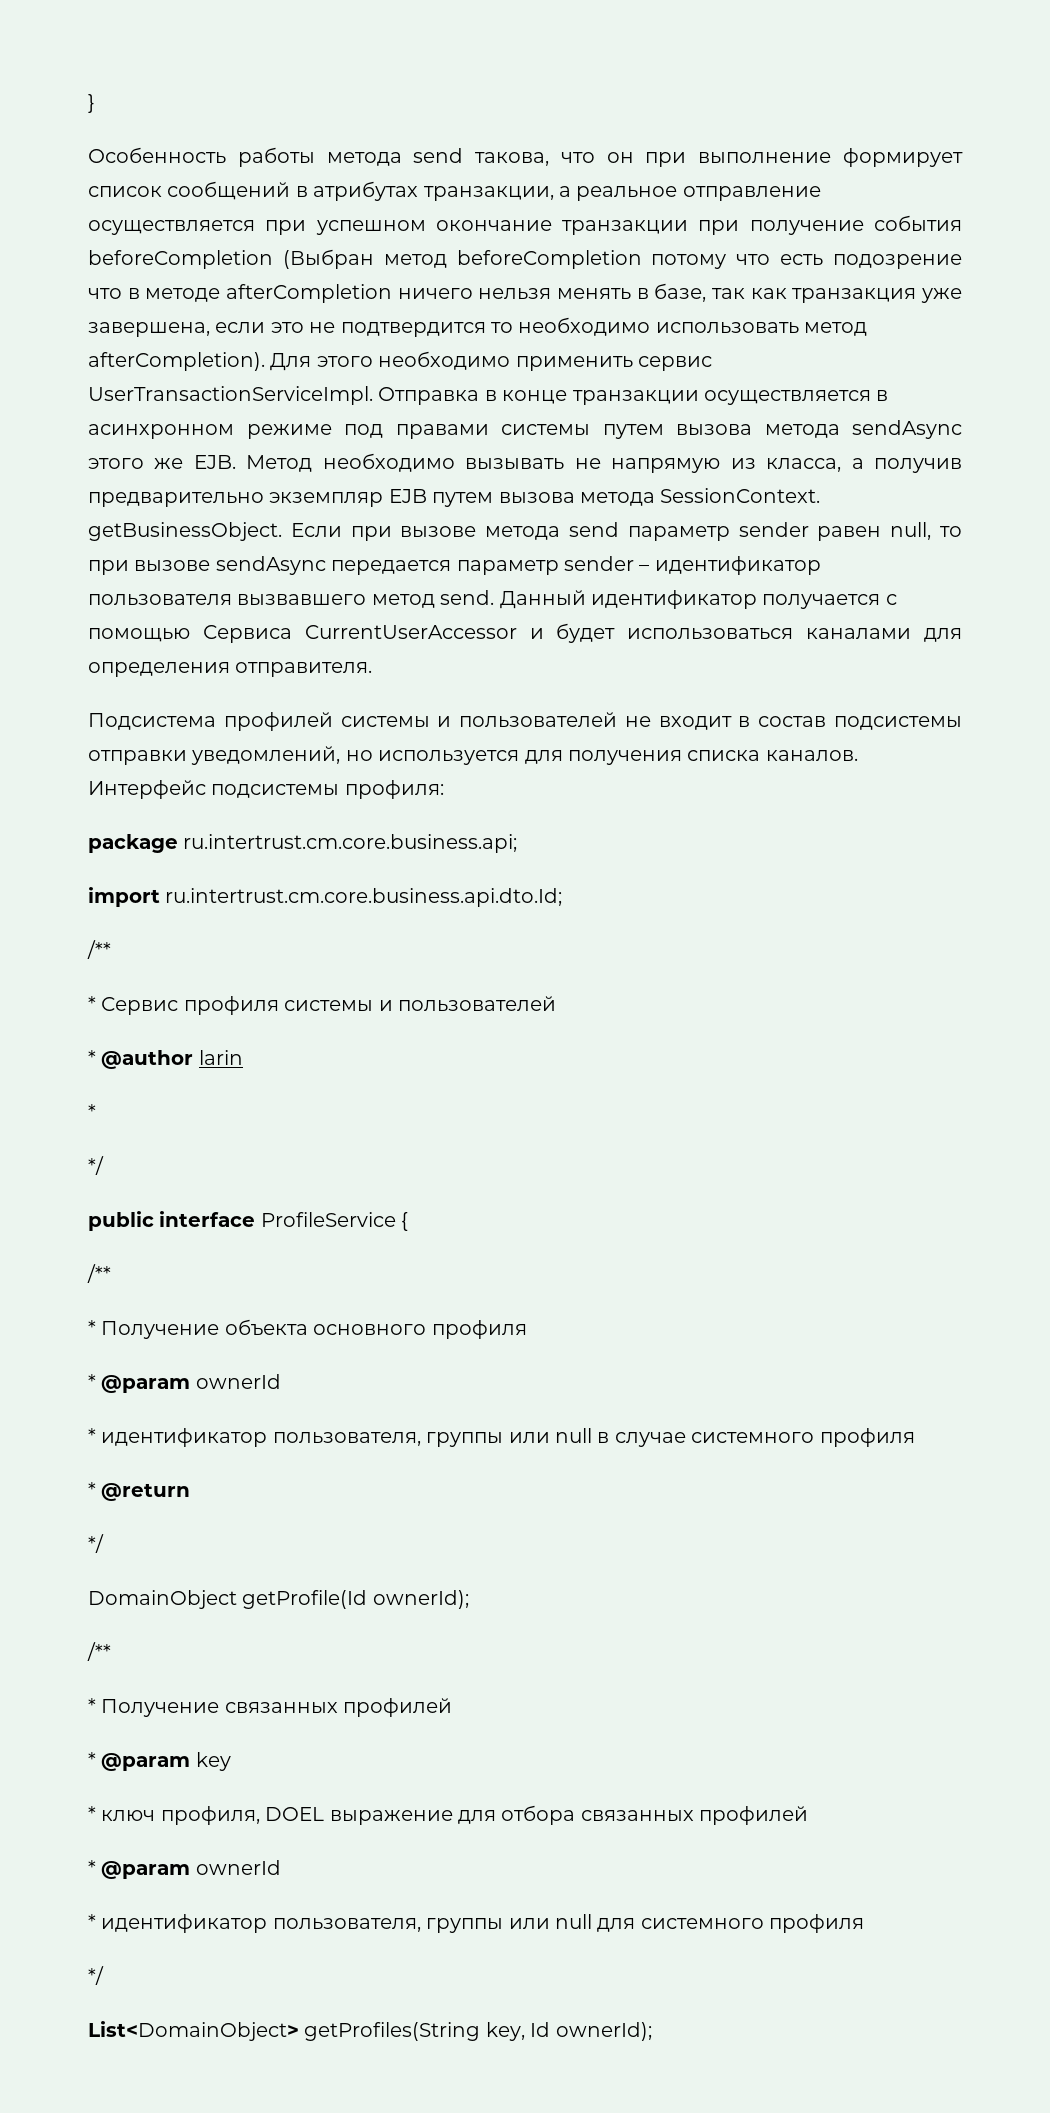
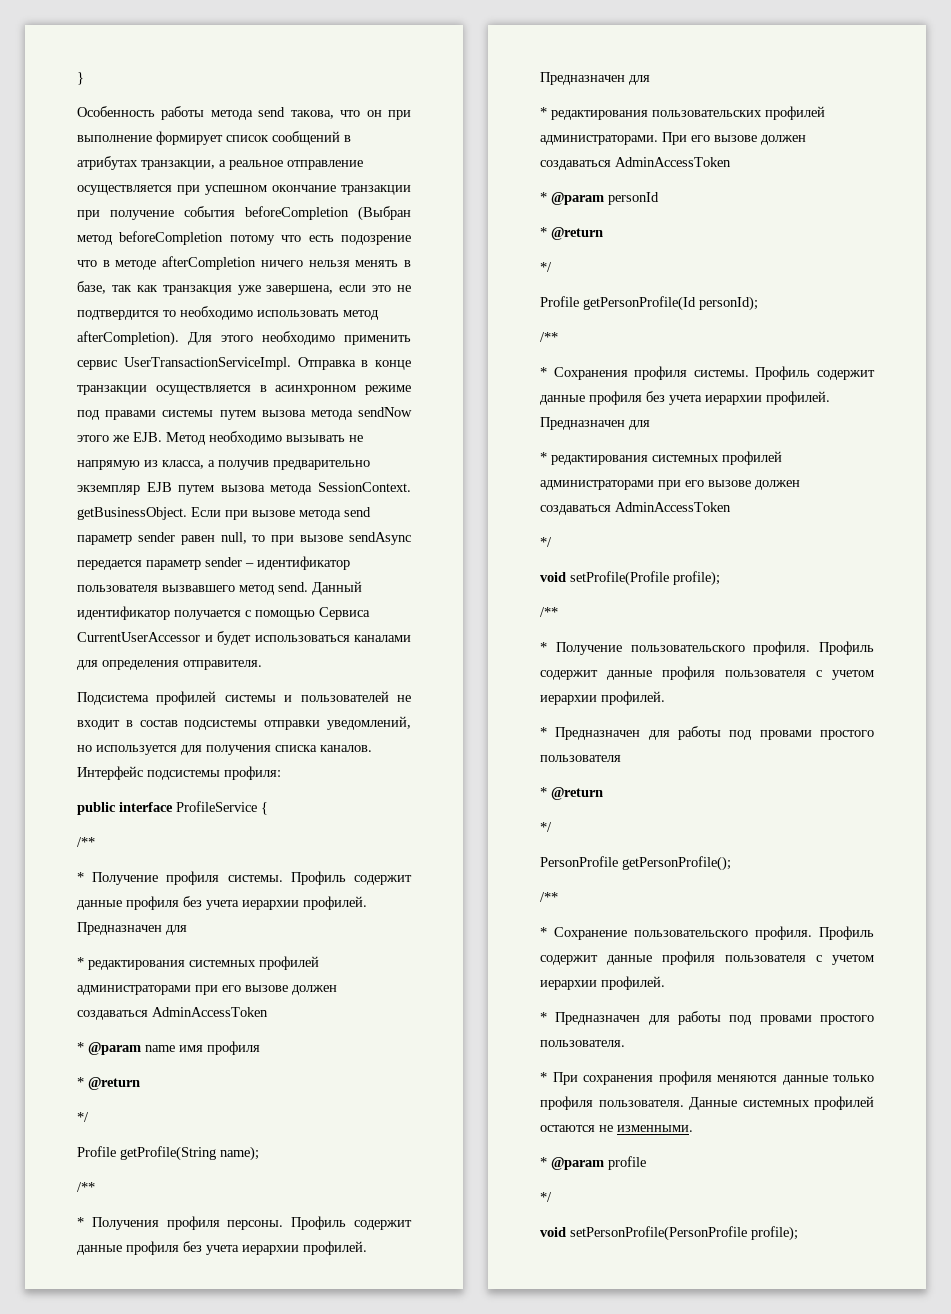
- Отправка в конце транзакции осуществляется в асинхронном режиме под правами системы путем вызова метода sendAsync этого же EJB. Метод необходимо вызывать не напрямую из класса, а получив предварительно экземпляр EJB путем вызова метода SessionContext. getBusinessObject.
+ Отправка в конце транзакции осуществляется в асинхронном режиме под правами системы путем вызова метода sendNow этого же EJB. Метод необходимо вызывать не напрямую из класса, а получив предварительно экземпляр EJB путем вызова метода SessionContext. getBusinessObject.
- package ru.intertrust.cm.core.business.api;
- import ru.intertrust.cm.core.business.api.dto.Id;
- /**
- * Сервис профиля системы и пользователей
- * @author larin
- *
- */
- * Получение объекта основного профиля
- * @param ownerId
- * идентификатор пользователя, группы или null в случае системного профиля
+ * Получение профиля системы. Профиль содержит данные профиля без учета иерархии профилей. Предназначен для
+ * редактирования системных профилей администраторами при его вызове должен создаваться AdminAccessToken
+ * @param name имя профиля
  * @return
  */
- DomainObject getProfile(Id ownerId);
+ Profile getProfile(String name);
  /**
- * Получение связанных профилей
- * @param key
- * ключ профиля, DOEL выражение для отбора связанных профилей
- * @param ownerId
- * идентификатор пользователя, группы или null для системного профиля
+ * Получения профиля персоны. Профиль содержит данные профиля без учета иерархии профилей. Предназначен для
+ * редактирования пользовательских профилей администраторами. При его вызове должен создаваться AdminAccessToken
+ * @param personId
+ * @return
  */
- List<DomainObject> getProfiles(String key, Id ownerId);
+ Profile getPersonProfile(Id personId);
+ /**
+ * Сохранения профиля системы. Профиль содержит данные профиля без учета иерархии профилей. Предназначен для
+ * редактирования системных профилей администраторами при его вызове должен создаваться AdminAccessToken
+ */
+ void setProfile(Profile profile);
+ /**
+ * Получение пользовательского профиля. Профиль содержит данные профиля пользователя с учетом иерархии профилей.
+ * Предназначен для работы под провами простого пользователя
+ * @return
+ */
+ PersonProfile getPersonProfile();
+ /**
+ * Сохранение пользовательского профиля. Профиль содержит данные профиля пользователя с учетом иерархии профилей.
+ * Предназначен для работы под провами простого пользователя.
+ * При сохранения профиля меняются данные только профиля пользователя. Данные системных профилей остаются не изменными.
+ * @param profile
+ */
+ void setPersonProfile(PersonProfile profile);

